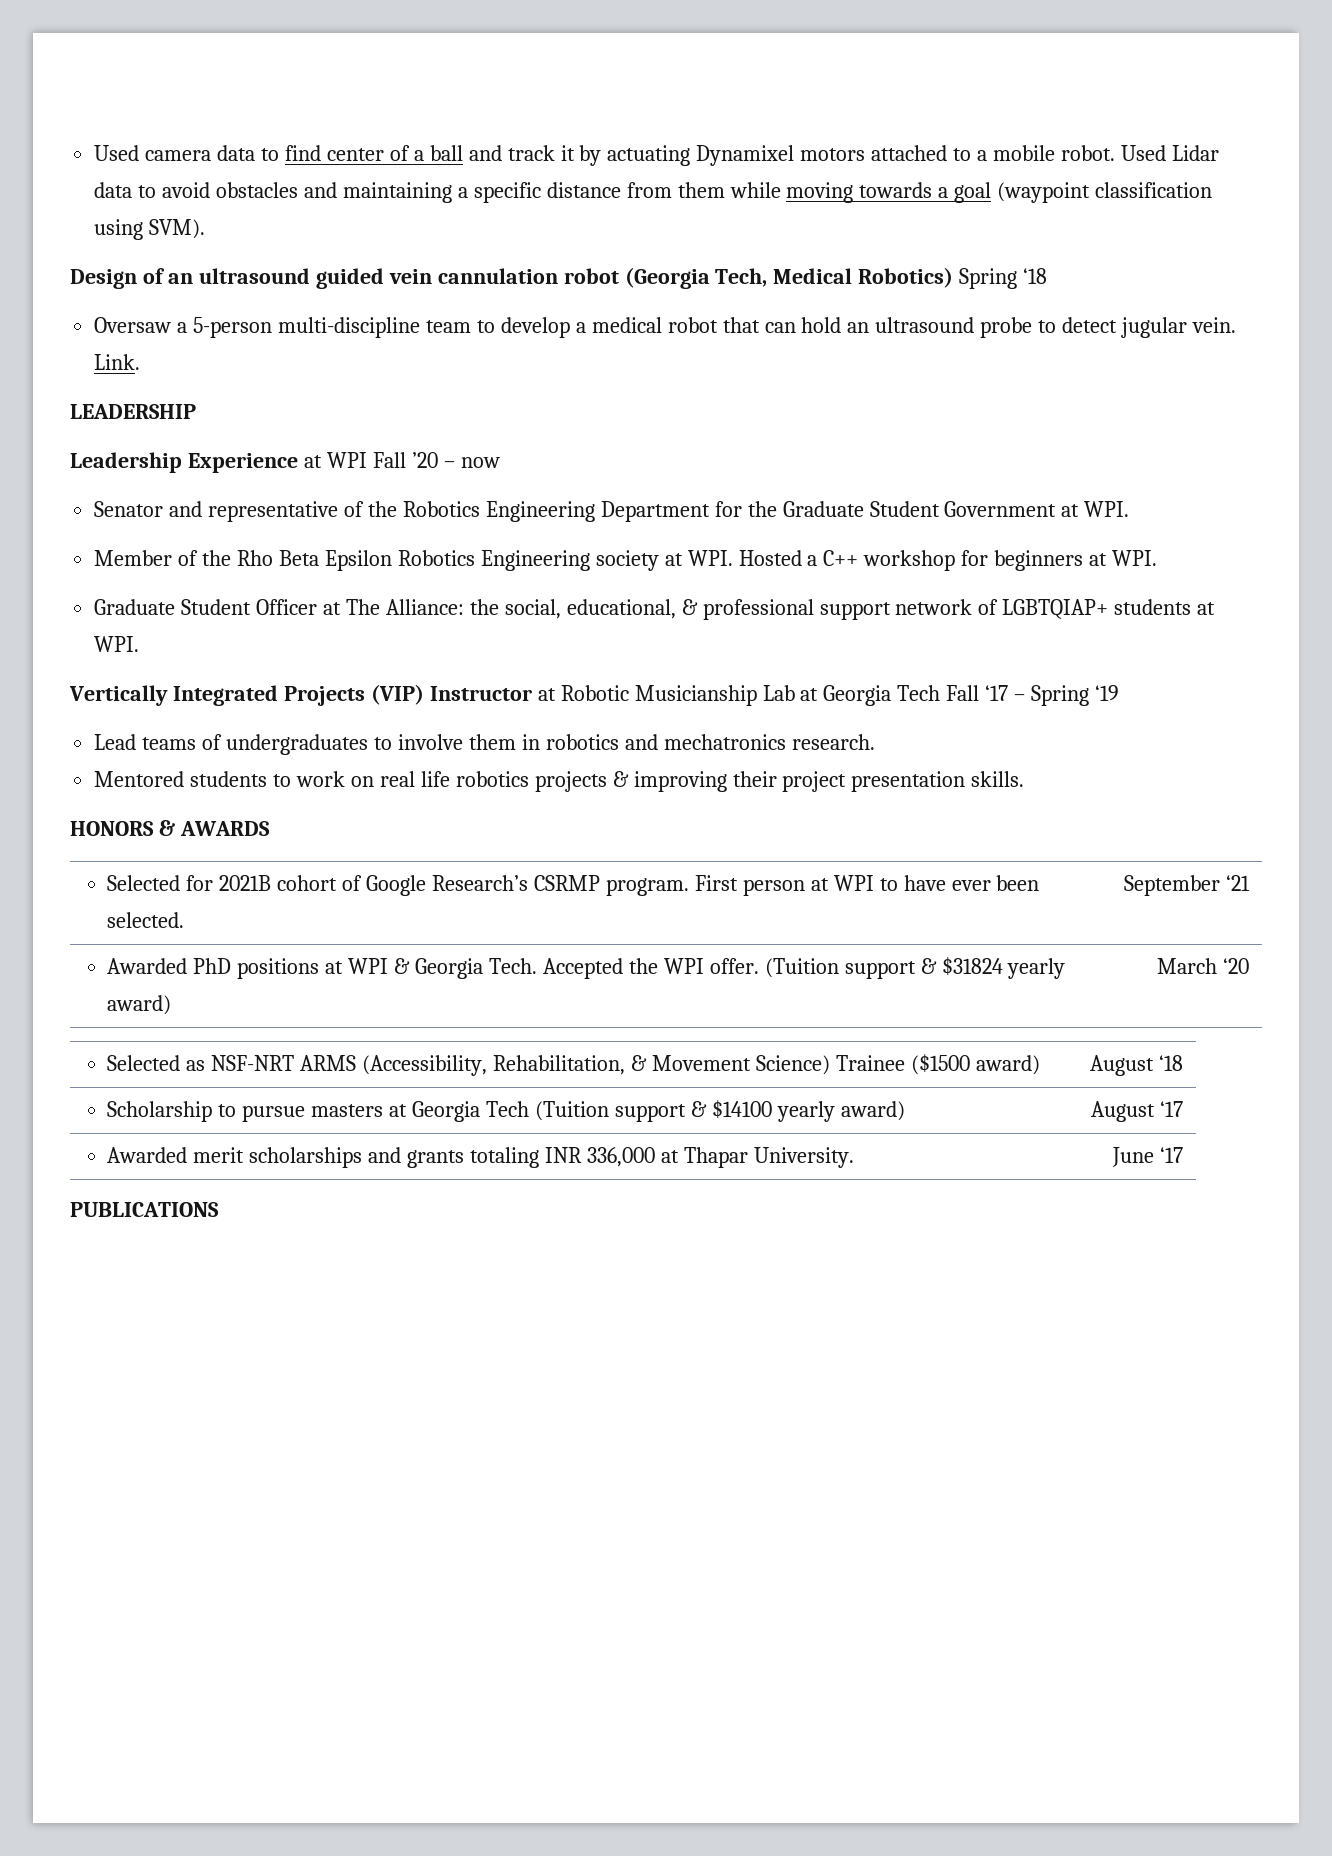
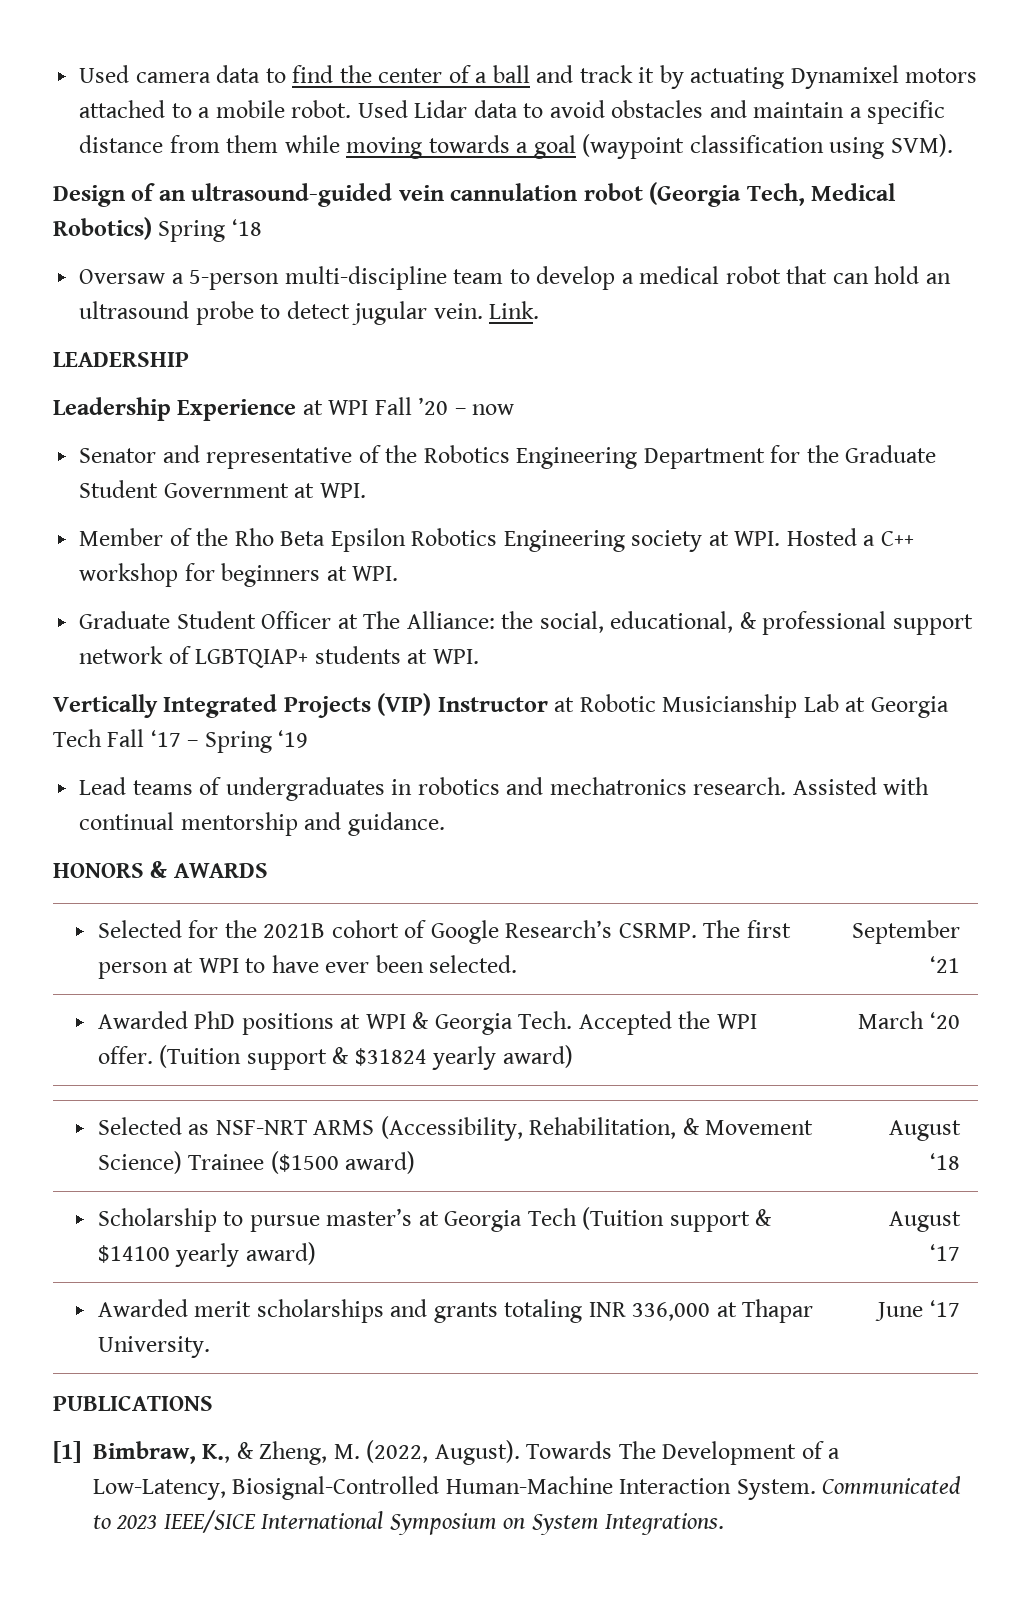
- Used camera data to find center of a ball and track it by actuating Dynamixel motors attached to a mobile robot.
+ Used camera data to find the center of a ball and track it by actuating Dynamixel motors attached to a mobile robot.
- Used Lidar data to avoid obstacles and maintaining a specific distance from them while moving towards a goal (waypoint classification using SVM).
+ Used Lidar data to avoid obstacles and maintain a specific distance from them while moving towards a goal (waypoint classification using SVM).
- Design of an ultrasound guided vein cannulation robot (Georgia Tech, Medical Robotics) Spring ‘18
+ Design of an ultrasound-guided vein cannulation robot (Georgia Tech, Medical Robotics) Spring ‘18
- Lead teams of undergraduates to involve them in robotics and mechatronics research.
- Mentored students to work on real life robotics projects & improving their project presentation skills.
+ Lead teams of undergraduates in robotics and mechatronics research. Assisted with continual mentorship and guidance.
- Selected for 2021B cohort of Google Research’s CSRMP program. First person at WPI to have ever been selected. | September ‘21
+ Selected for the 2021B cohort of Google Research’s CSRMP. The first person at WPI to have ever been selected. | September ‘21
- Scholarship to pursue masters at Georgia Tech (Tuition support & $14100 yearly award) | August ‘17
+ Scholarship to pursue master’s at Georgia Tech (Tuition support & $14100 yearly award) | August ‘17
+ [1] Bimbraw, K., & Zheng, M. (2022, August). Towards The Development of a Low-Latency, Biosignal-Controlled Human-Machine Interaction System. Communicated to 2023 IEEE/SICE International Symposium on System Integrations.

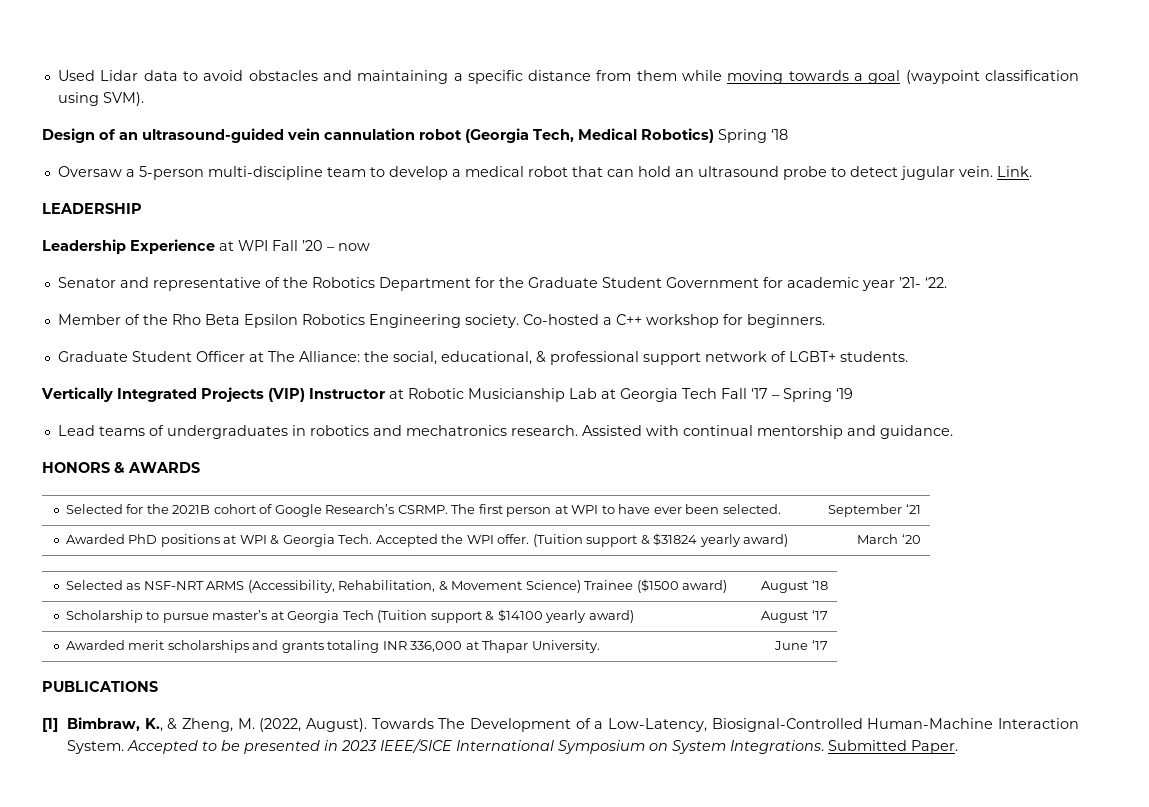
- Used camera data to find the center of a ball and track it by actuating Dynamixel motors attached to a mobile robot. Used Lidar data to avoid obstacles and maintain a specific distance from them while moving towards a goal (waypoint classification using SVM).
+ Used Lidar data to avoid obstacles and maintaining a specific distance from them while moving towards a goal (waypoint classification using SVM).
- Senator and representative of the Robotics Engineering Department for the Graduate Student Government at WPI.
+ Senator and representative of the Robotics Department for the Graduate Student Government for academic year ’21- ‘22.
- Member of the Rho Beta Epsilon Robotics Engineering society at WPI. Hosted a C++ workshop for beginners at WPI.
+ Member of the Rho Beta Epsilon Robotics Engineering society. Co-hosted a C++ workshop for beginners.
- Graduate Student Officer at The Alliance: the social, educational, & professional support network of LGBTQIAP+ students at WPI.
+ Graduate Student Officer at The Alliance: the social, educational, & professional support network of LGBT+ students.
- Communicated to 2023 IEEE/SICE International Symposium on System Integrations.
+ Accepted to be presented in 2023 IEEE/SICE International Symposium on System Integrations.
+ Submitted Paper.

